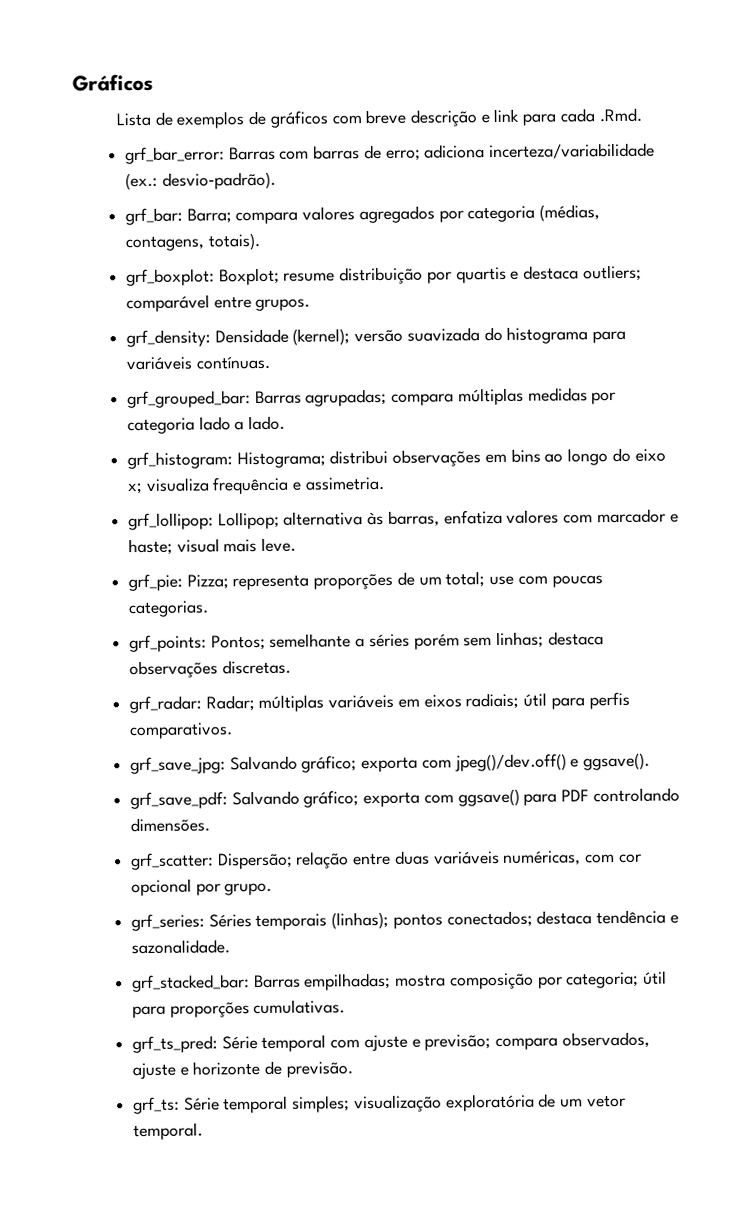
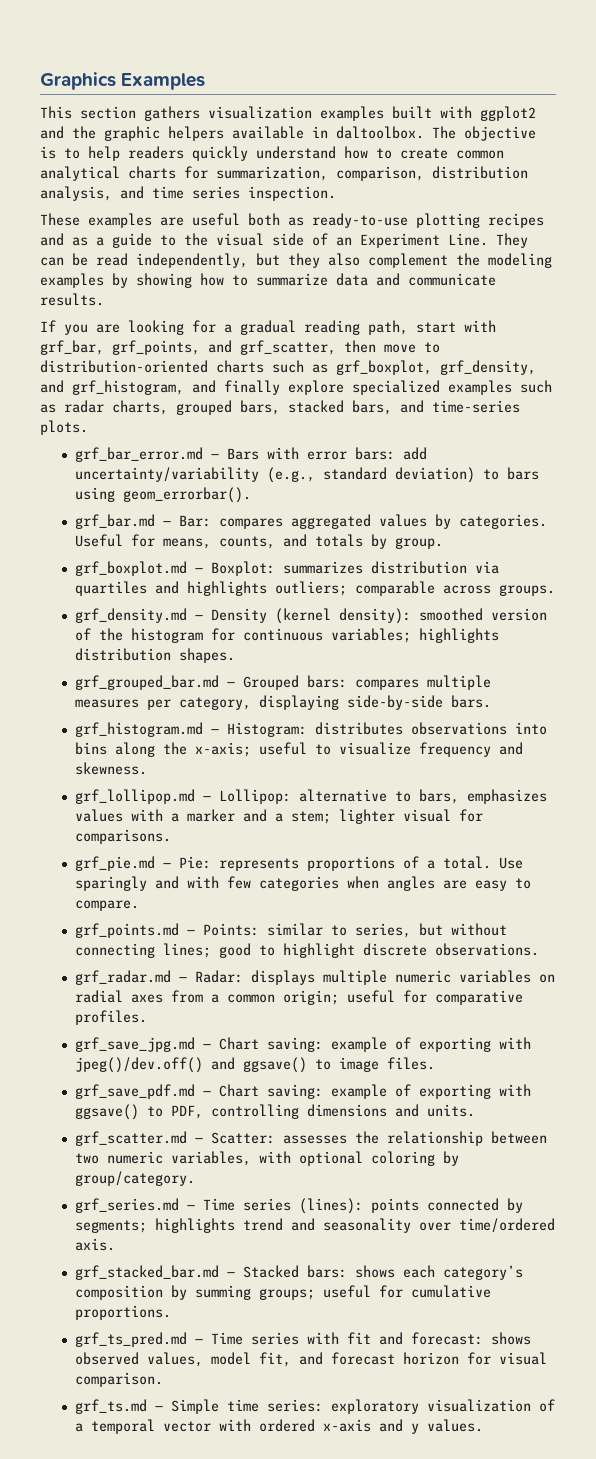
- Gráficos
- Lista de exemplos de gráficos com breve descrição e link para cada .Rmd.
- grf_bar_error: Barras com barras de erro; adiciona incerteza/variabilidade (ex.: desvio‑padrão).
- grf_bar: Barra; compara valores agregados por categoria (médias, contagens, totais).
- grf_boxplot: Boxplot; resume distribuição por quartis e destaca outliers; comparável entre grupos.
- grf_density: Densidade (kernel); versão suavizada do histograma para variáveis contínuas.
- grf_grouped_bar: Barras agrupadas; compara múltiplas medidas por categoria lado a lado.
- grf_histogram: Histograma; distribui observações em bins ao longo do eixo x; visualiza frequência e assimetria.
- grf_lollipop: Lollipop; alternativa às barras, enfatiza valores com marcador e haste; visual mais leve.
- grf_pie: Pizza; representa proporções de um total; use com poucas categorias.
- grf_points: Pontos; semelhante a séries porém sem linhas; destaca observações discretas.
- grf_radar: Radar; múltiplas variáveis em eixos radiais; útil para perfis comparativos.
- grf_save_jpg: Salvando gráfico; exporta com jpeg()/dev.off() e ggsave().
- grf_save_pdf: Salvando gráfico; exporta com ggsave() para PDF controlando dimensões.
- grf_scatter: Dispersão; relação entre duas variáveis numéricas, com cor opcional por grupo.
- grf_series: Séries temporais (linhas); pontos conectados; destaca tendência e sazonalidade.
- grf_stacked_bar: Barras empilhadas; mostra composição por categoria; útil para proporções cumulativas.
- grf_ts_pred: Série temporal com ajuste e previsão; compara observados, ajuste e horizonte de previsão.
- grf_ts: Série temporal simples; visualização exploratória de um vetor temporal.
+ Graphics Examples
+ This section gathers visualization examples built with ggplot2 and the graphic helpers available in daltoolbox. The objective is to help readers quickly understand how to create common analytical charts for summarization, comparison, distribution analysis, and time series inspection.
+ These examples are useful both as ready-to-use plotting recipes and as a guide to the visual side of an Experiment Line. They can be read independently, but they also complement the modeling examples by showing how to summarize data and communicate results.
+ If you are looking for a gradual reading path, start with grf_bar, grf_points, and grf_scatter, then move to distribution-oriented charts such as grf_boxplot, grf_density, and grf_histogram, and finally explore specialized examples such as radar charts, grouped bars, stacked bars, and time-series plots.
+ grf_bar_error.md — Bars with error bars: add uncertainty/variability (e.g., standard deviation) to bars using geom_errorbar().
+ grf_bar.md — Bar: compares aggregated values by categories. Useful for means, counts, and totals by group.
+ grf_boxplot.md — Boxplot: summarizes distribution via quartiles and highlights outliers; comparable across groups.
+ grf_density.md — Density (kernel density): smoothed version of the histogram for continuous variables; highlights distribution shapes.
+ grf_grouped_bar.md — Grouped bars: compares multiple measures per category, displaying side-by-side bars.
+ grf_histogram.md — Histogram: distributes observations into bins along the x-axis; useful to visualize frequency and skewness.
+ grf_lollipop.md — Lollipop: alternative to bars, emphasizes values with a marker and a stem; lighter visual for comparisons.
+ grf_pie.md — Pie: represents proportions of a total. Use sparingly and with few categories when angles are easy to compare.
+ grf_points.md — Points: similar to series, but without connecting lines; good to highlight discrete observations.
+ grf_radar.md — Radar: displays multiple numeric variables on radial axes from a common origin; useful for comparative profiles.
+ grf_save_jpg.md — Chart saving: example of exporting with jpeg()/dev.off() and ggsave() to image files.
+ grf_save_pdf.md — Chart saving: example of exporting with ggsave() to PDF, controlling dimensions and units.
+ grf_scatter.md — Scatter: assesses the relationship between two numeric variables, with optional coloring by group/category.
+ grf_series.md — Time series (lines): points connected by segments; highlights trend and seasonality over time/ordered axis.
+ grf_stacked_bar.md — Stacked bars: shows each category’s composition by summing groups; useful for cumulative proportions.
+ grf_ts_pred.md — Time series with fit and forecast: shows observed values, model fit, and forecast horizon for visual comparison.
+ grf_ts.md — Simple time series: exploratory visualization of a temporal vector with ordered x-axis and y values.

